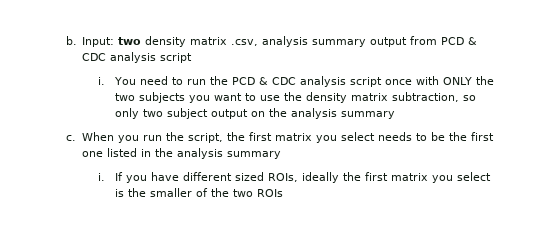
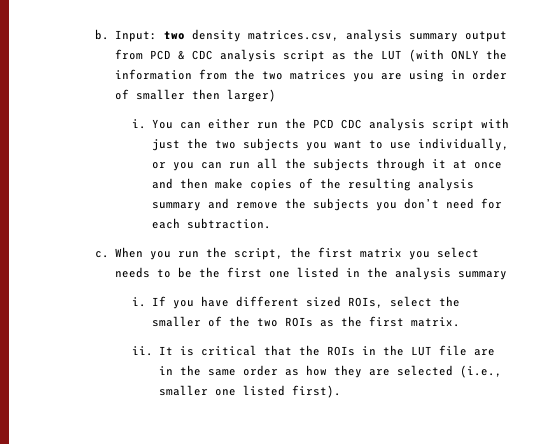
- Input: two density matrix .csv, analysis summary output from PCD & CDC analysis script
+ Input: two density matrices.csv, analysis summary output from PCD & CDC analysis script as the LUT (with ONLY the information from the two matrices you are using in order of smaller then larger)
- You need to run the PCD & CDC analysis script once with ONLY the two subjects you want to use the density matrix subtraction, so only two subject output on the analysis summary
+ You can either run the PCD CDC analysis script with just the two subjects you want to use individually, or you can run all the subjects through it at once and then make copies of the resulting analysis summary and remove the subjects you don’t need for each subtraction.
- If you have different sized ROIs, ideally the first matrix you select is the smaller of the two ROIs
+ If you have different sized ROIs, select the smaller of the two ROIs as the first matrix.
+ ii. It is critical that the ROIs in the LUT file are in the same order as how they are selected (i.e., smaller one listed first).

